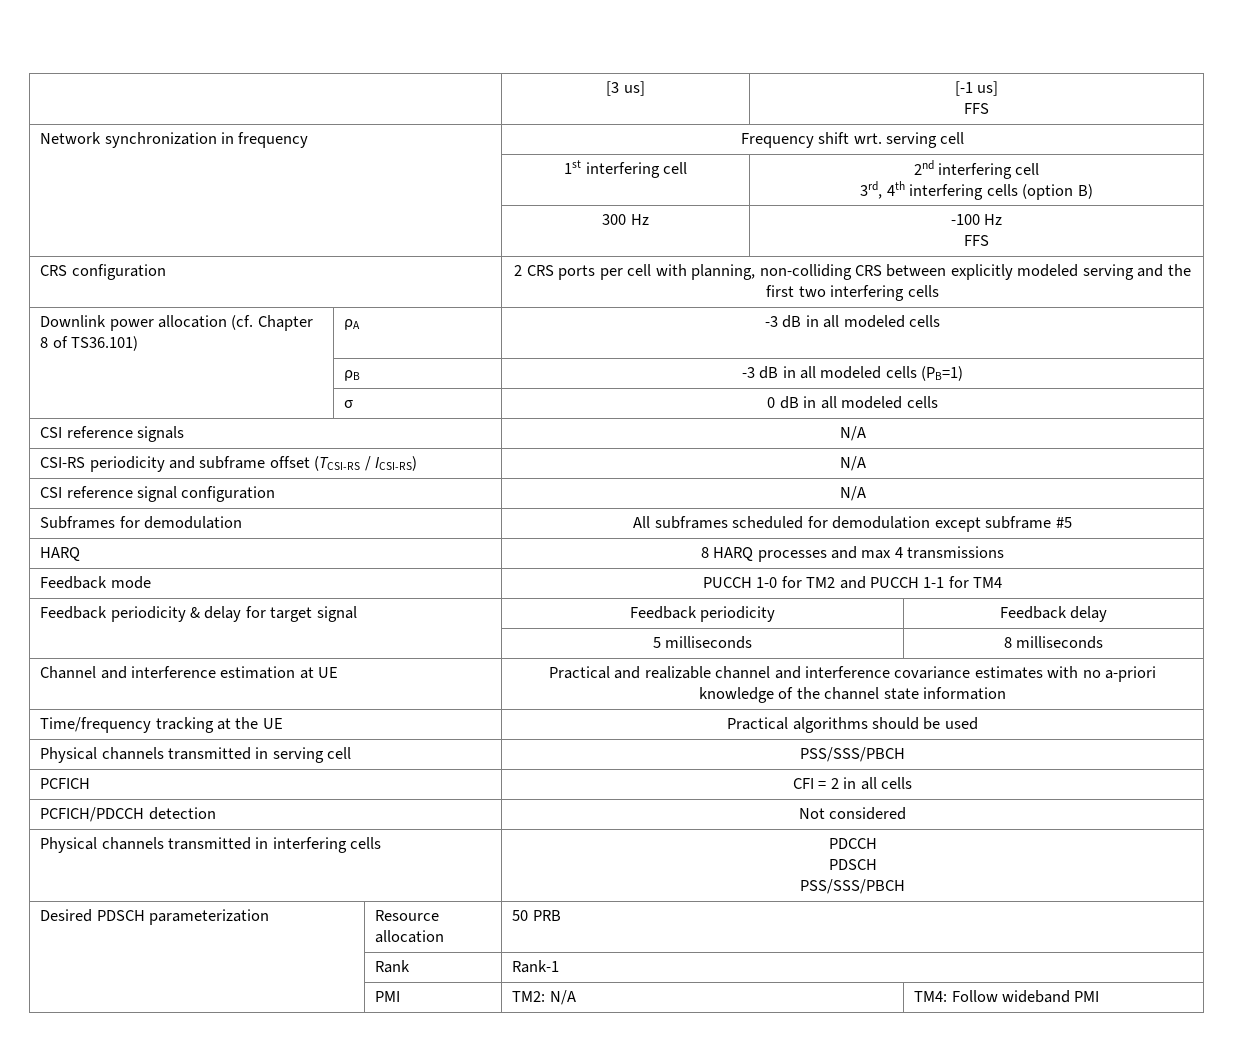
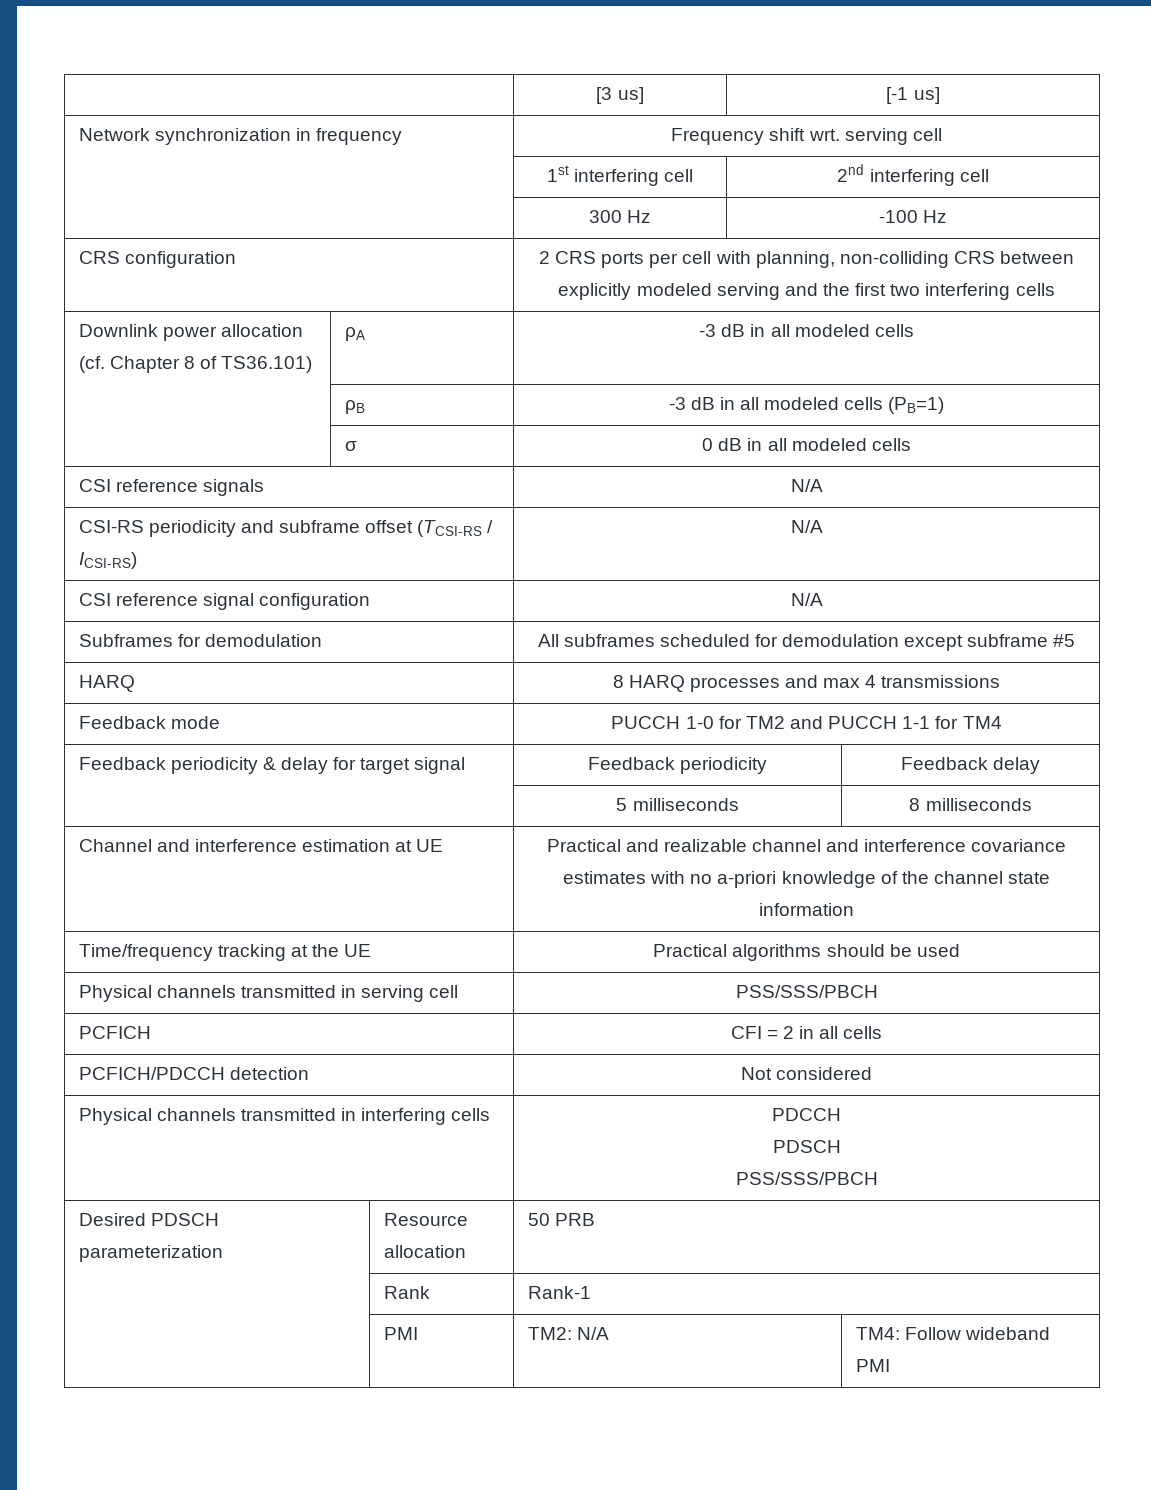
  | [3 us] | [-1 us]
- FFS
  | 1st interfering cell | 2nd interfering cell
- 3rd, 4th interfering cells (option B)
  | 300 Hz | -100 Hz
- FFS

